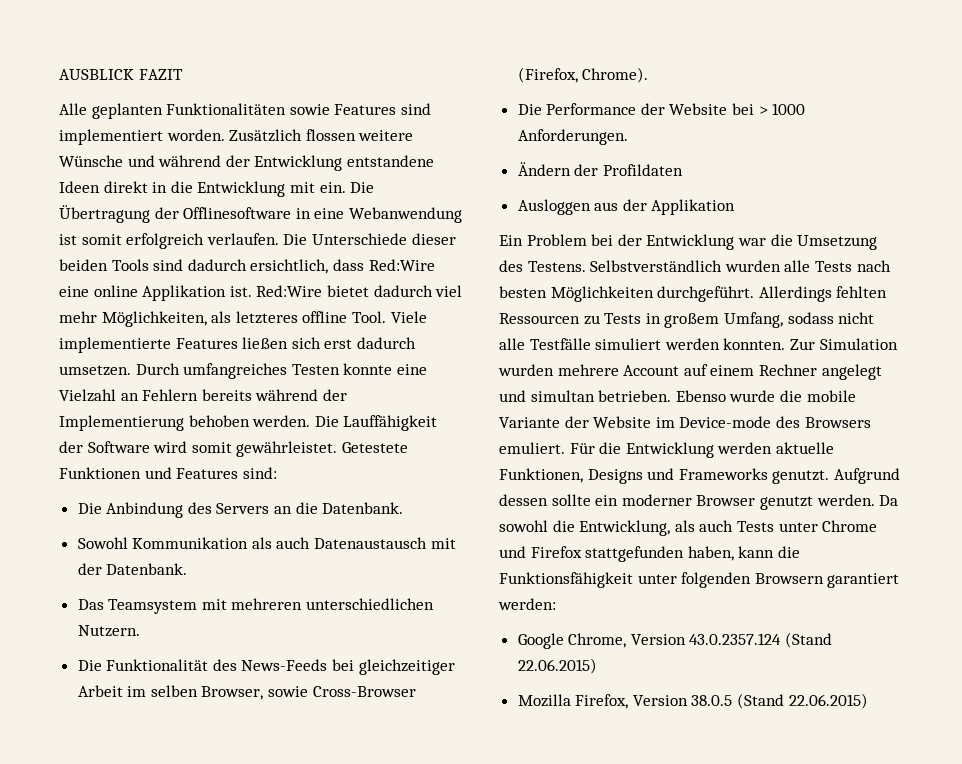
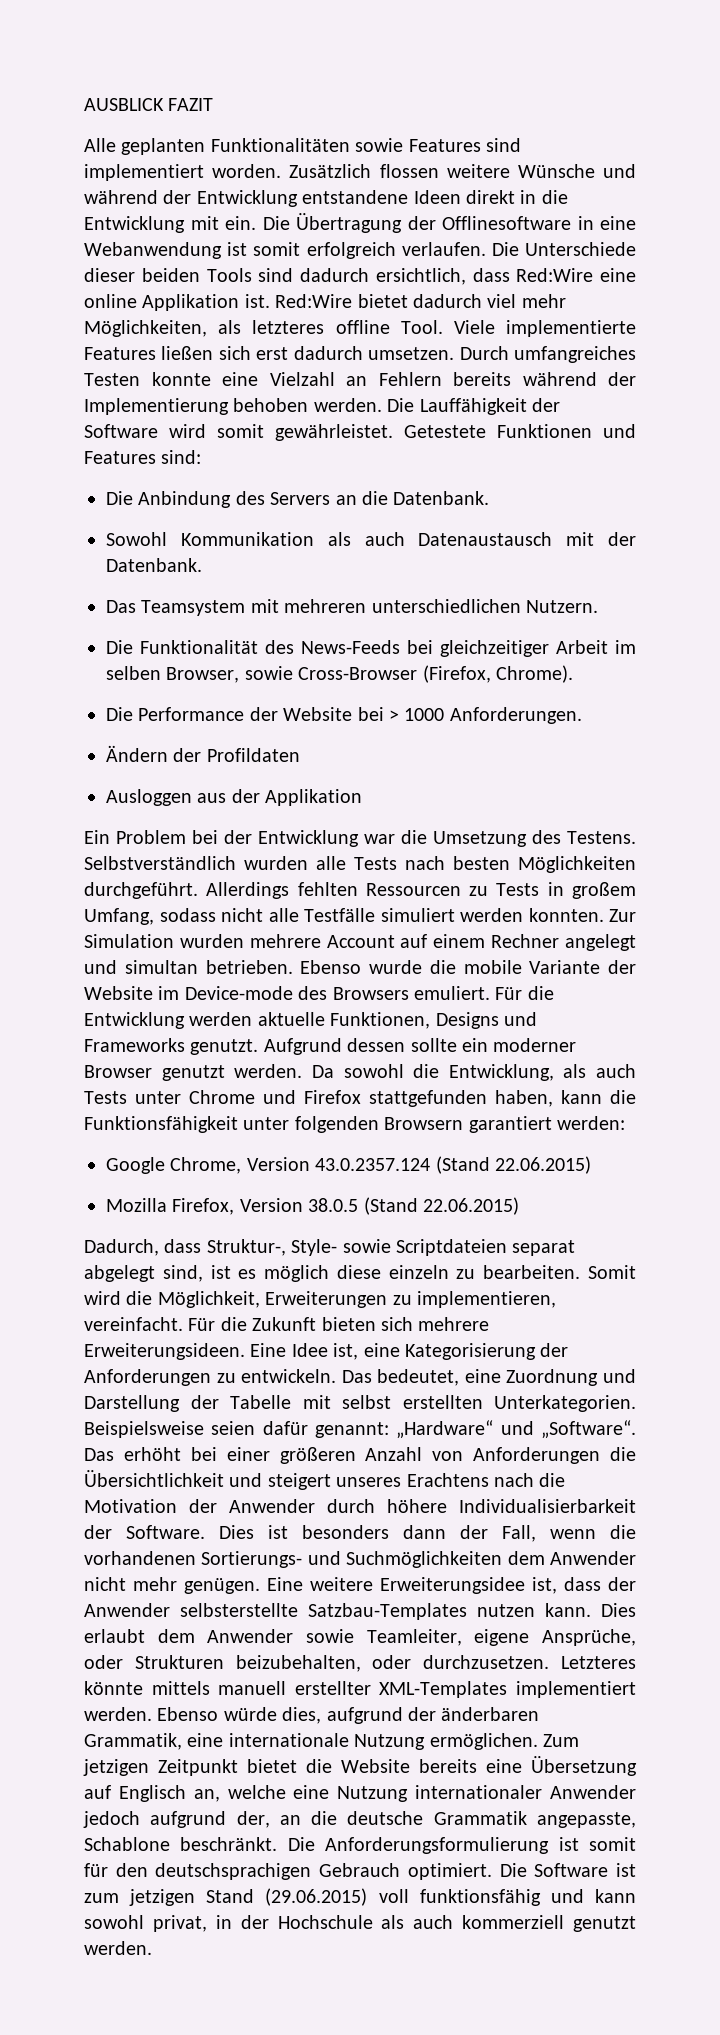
+ Dadurch, dass Struktur-, Style- sowie Scriptdateien separat abgelegt sind, ist es möglich diese einzeln zu bearbeiten. Somit wird die Möglichkeit, Erweiterungen zu implementieren, vereinfacht. Für die Zukunft bieten sich mehrere Erweiterungsideen. Eine Idee ist, eine Kategorisierung der Anforderungen zu entwickeln. Das bedeutet, eine Zuordnung und Darstellung der Tabelle mit selbst erstellten Unterkategorien. Beispielsweise seien dafür genannt: „Hardware“ und „Software“. Das erhöht bei einer größeren Anzahl von Anforderungen die Übersichtlichkeit und steigert unseres Erachtens nach die Motivation der Anwender durch höhere Individualisierbarkeit der Software. Dies ist besonders dann der Fall, wenn die vorhandenen Sortierungs- und Suchmöglichkeiten dem Anwender nicht mehr genügen. Eine weitere Erweiterungsidee ist, dass der Anwender selbsterstellte Satzbau-Templates nutzen kann. Dies erlaubt dem Anwender sowie Teamleiter, eigene Ansprüche, oder Strukturen beizubehalten, oder durchzusetzen. Letzteres könnte mittels manuell erstellter XML-Templates implementiert werden. Ebenso würde dies, aufgrund der änderbaren Grammatik, eine internationale Nutzung ermöglichen. Zum jetzigen Zeitpunkt bietet die Website bereits eine Übersetzung auf Englisch an, welche eine Nutzung internationaler Anwender jedoch aufgrund der, an die deutsche Grammatik angepasste, Schablone beschränkt. Die Anforderungsformulierung ist somit für den deutschsprachigen Gebrauch optimiert. Die Software ist zum jetzigen Stand (29.06.2015) voll funktionsfähig und kann sowohl privat, in der Hochschule als auch kommerziell genutzt werden.

